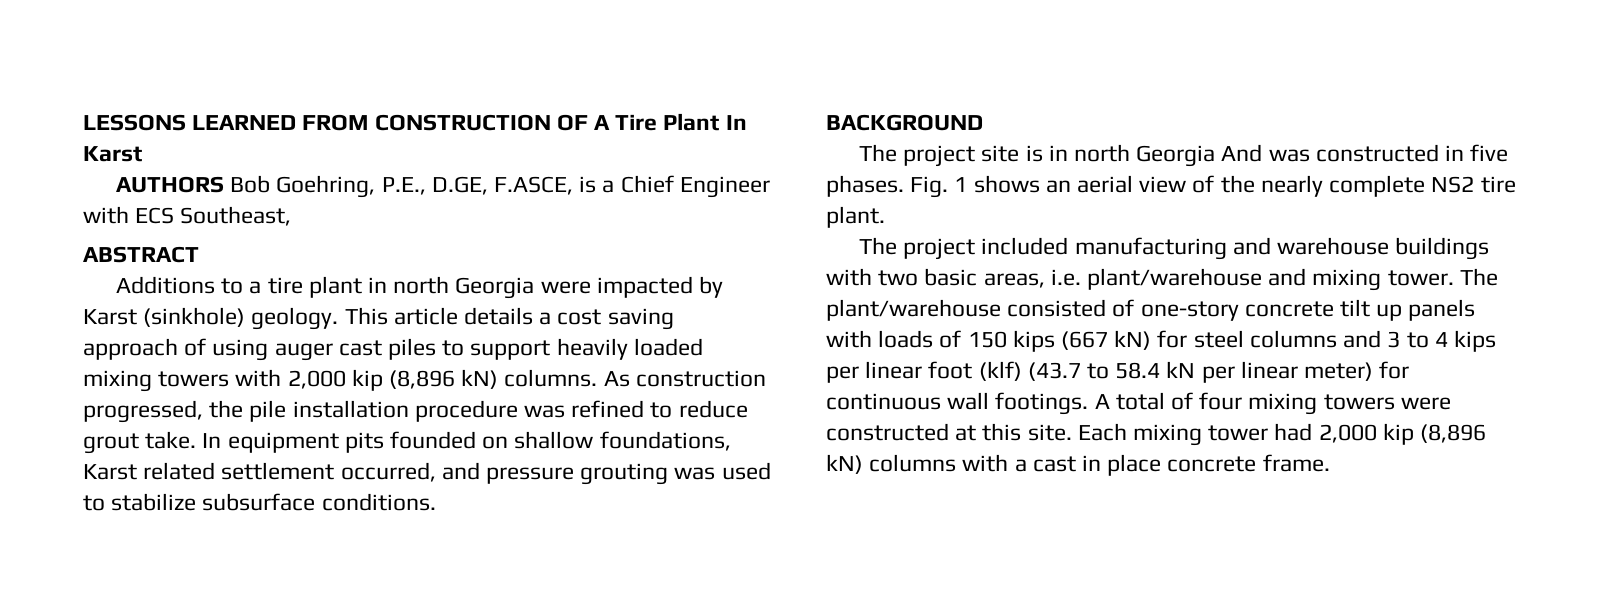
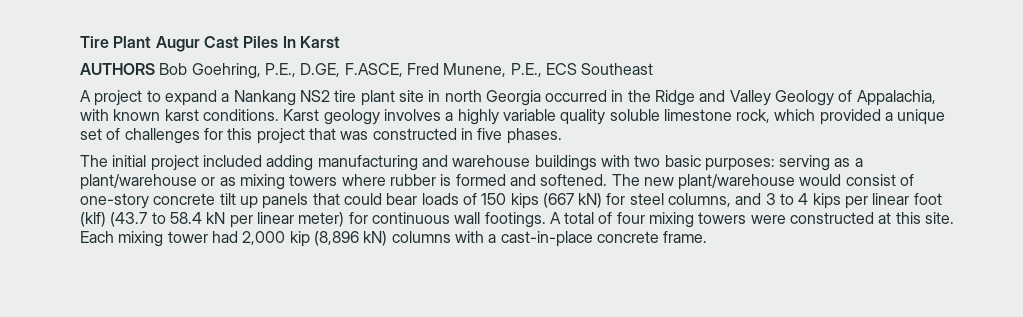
- LESSONS LEARNED FROM CONSTRUCTION OF A Tire Plant In Karst
+ Tire Plant Augur Cast Piles In Karst
- AUTHORS Bob Goehring, P.E., D.GE, F.ASCE, is a Chief Engineer with ECS Southeast,
- ABSTRACT
- Additions to a tire plant in north Georgia were impacted by Karst (sinkhole) geology. This article details a cost saving approach of using auger cast piles to support heavily loaded mixing towers with 2,000 kip (8,896 kN) columns. As construction progressed, the pile installation procedure was refined to reduce grout take. In equipment pits founded on shallow foundations, Karst related settlement occurred, and pressure grouting was used to stabilize subsurface conditions.
- BACKGROUND
- The project site is in north Georgia And was constructed in five phases. Fig. 1 shows an aerial view of the nearly complete NS2 tire plant.
- The project included manufacturing and warehouse buildings with two basic areas, i.e. plant/warehouse and mixing tower. The plant/warehouse consisted of one-story concrete tilt up panels with loads of 150 kips (667 kN) for steel columns and 3 to 4 kips per linear foot (klf) (43.7 to 58.4 kN per linear meter) for continuous wall footings.
+ AUTHORS Bob Goehring, P.E., D.GE, F.ASCE, Fred Munene, P.E., ECS Southeast
+ A project to expand a Nankang NS2 tire plant site in north Georgia occurred in the Ridge and Valley Geology of Appalachia, with known karst conditions. Karst geology involves a highly variable quality soluble limestone rock, which provided a unique set of challenges for this project that was constructed in five phases.
+ The initial project included adding manufacturing and warehouse buildings with two basic purposes: serving as a plant/warehouse or as mixing towers where rubber is formed and softened. The new plant/warehouse would consist of one-story concrete tilt up panels that could bear loads of 150 kips (667 kN) for steel columns, and 3 to 4 kips per linear foot (klf) (43.7 to 58.4 kN per linear meter) for continuous wall footings.
- Each mixing tower had 2,000 kip (8,896 kN) columns with a cast in place concrete frame.
+ Each mixing tower had 2,000 kip (8,896 kN) columns with a cast-in-place concrete frame.

